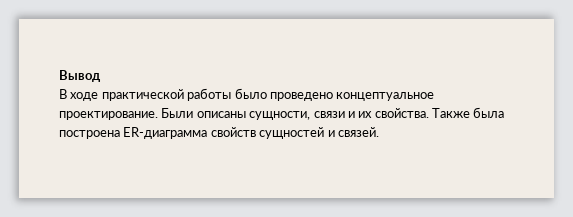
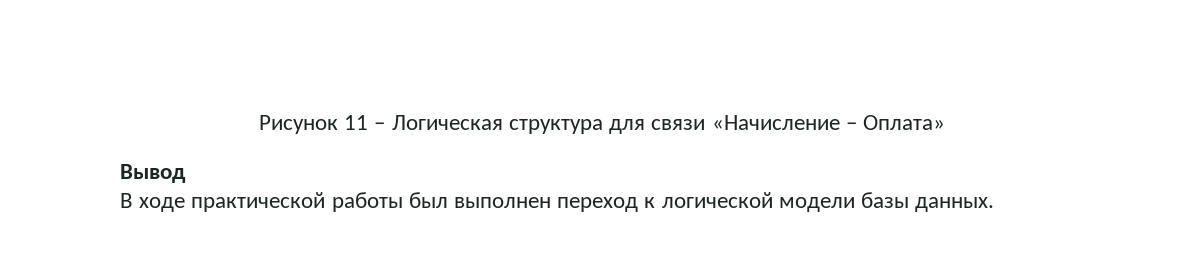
+ Рисунок 11 – Логическая структура для связи «Начисление – Оплата»
- В ходе практической работы было проведено концептуальное проектирование. Были описаны сущности, связи и их свойства. Также была построена ER-диаграмма свойств сущностей и связей.
+ В ходе практической работы был выполнен переход к логической модели базы данных.

